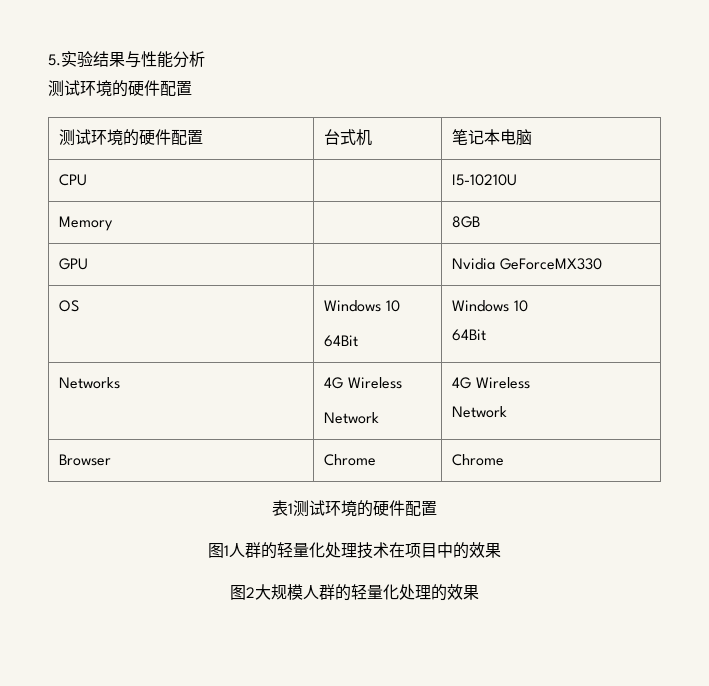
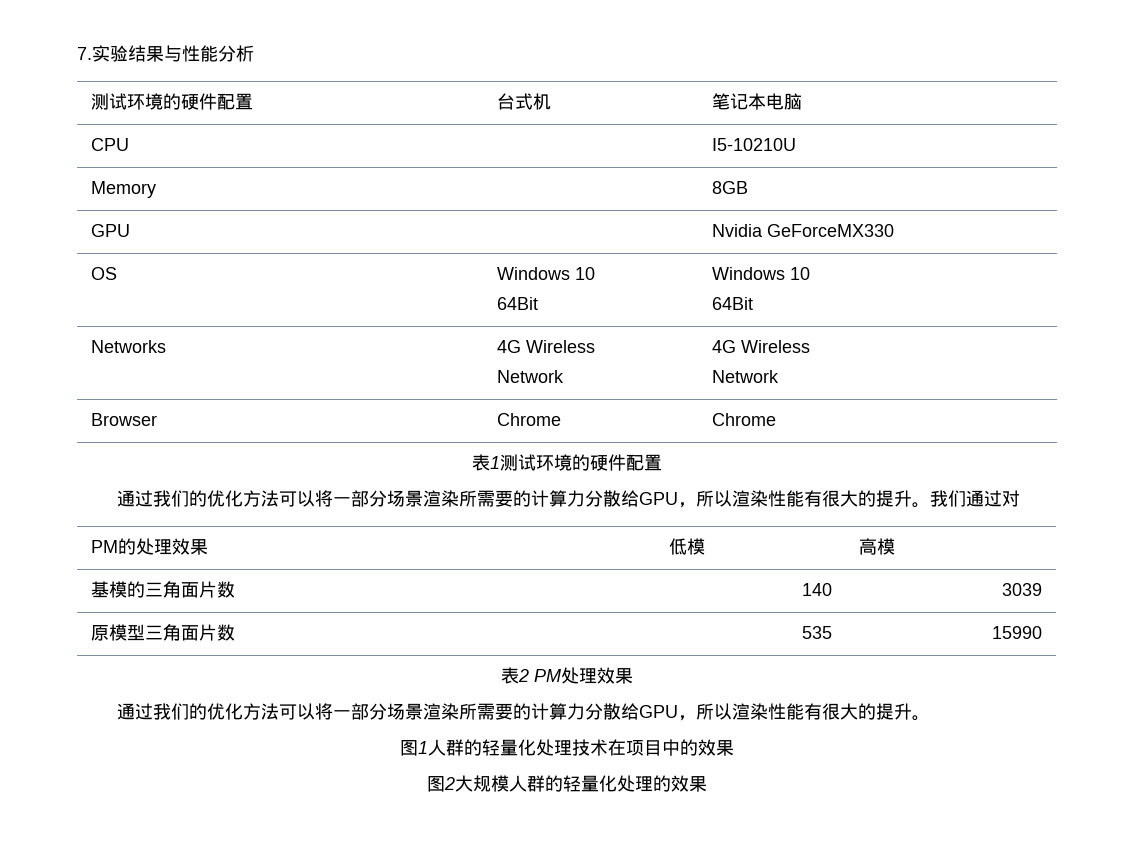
- 5.实验结果与性能分析
- 测试环境的硬件配置
+ 7.实验结果与性能分析
+ 通过我们的优化方法可以将一部分场景渲染所需要的计算力分散给GPU，所以渲染性能有很大的提升。我们通过对
+ PM的处理效果 | 低模 | 高模
+ 基模的三角面片数 | 140 | 3039
+ 原模型三角面片数 | 535 | 15990
+ 表2 PM处理效果
+ 通过我们的优化方法可以将一部分场景渲染所需要的计算力分散给GPU，所以渲染性能有很大的提升。

